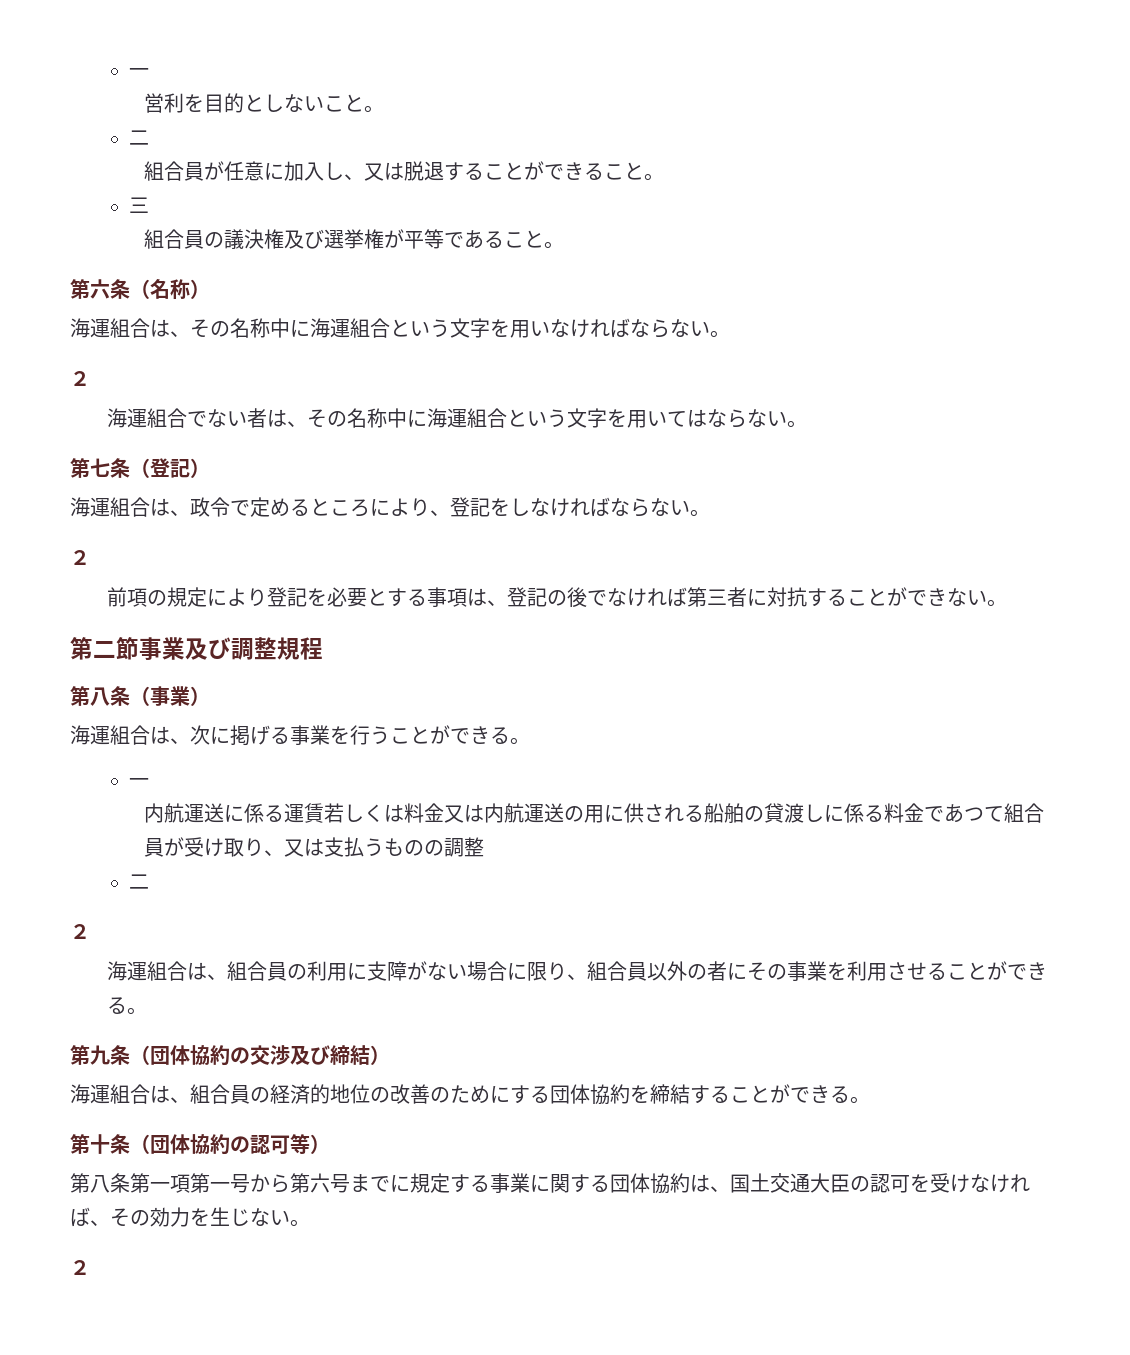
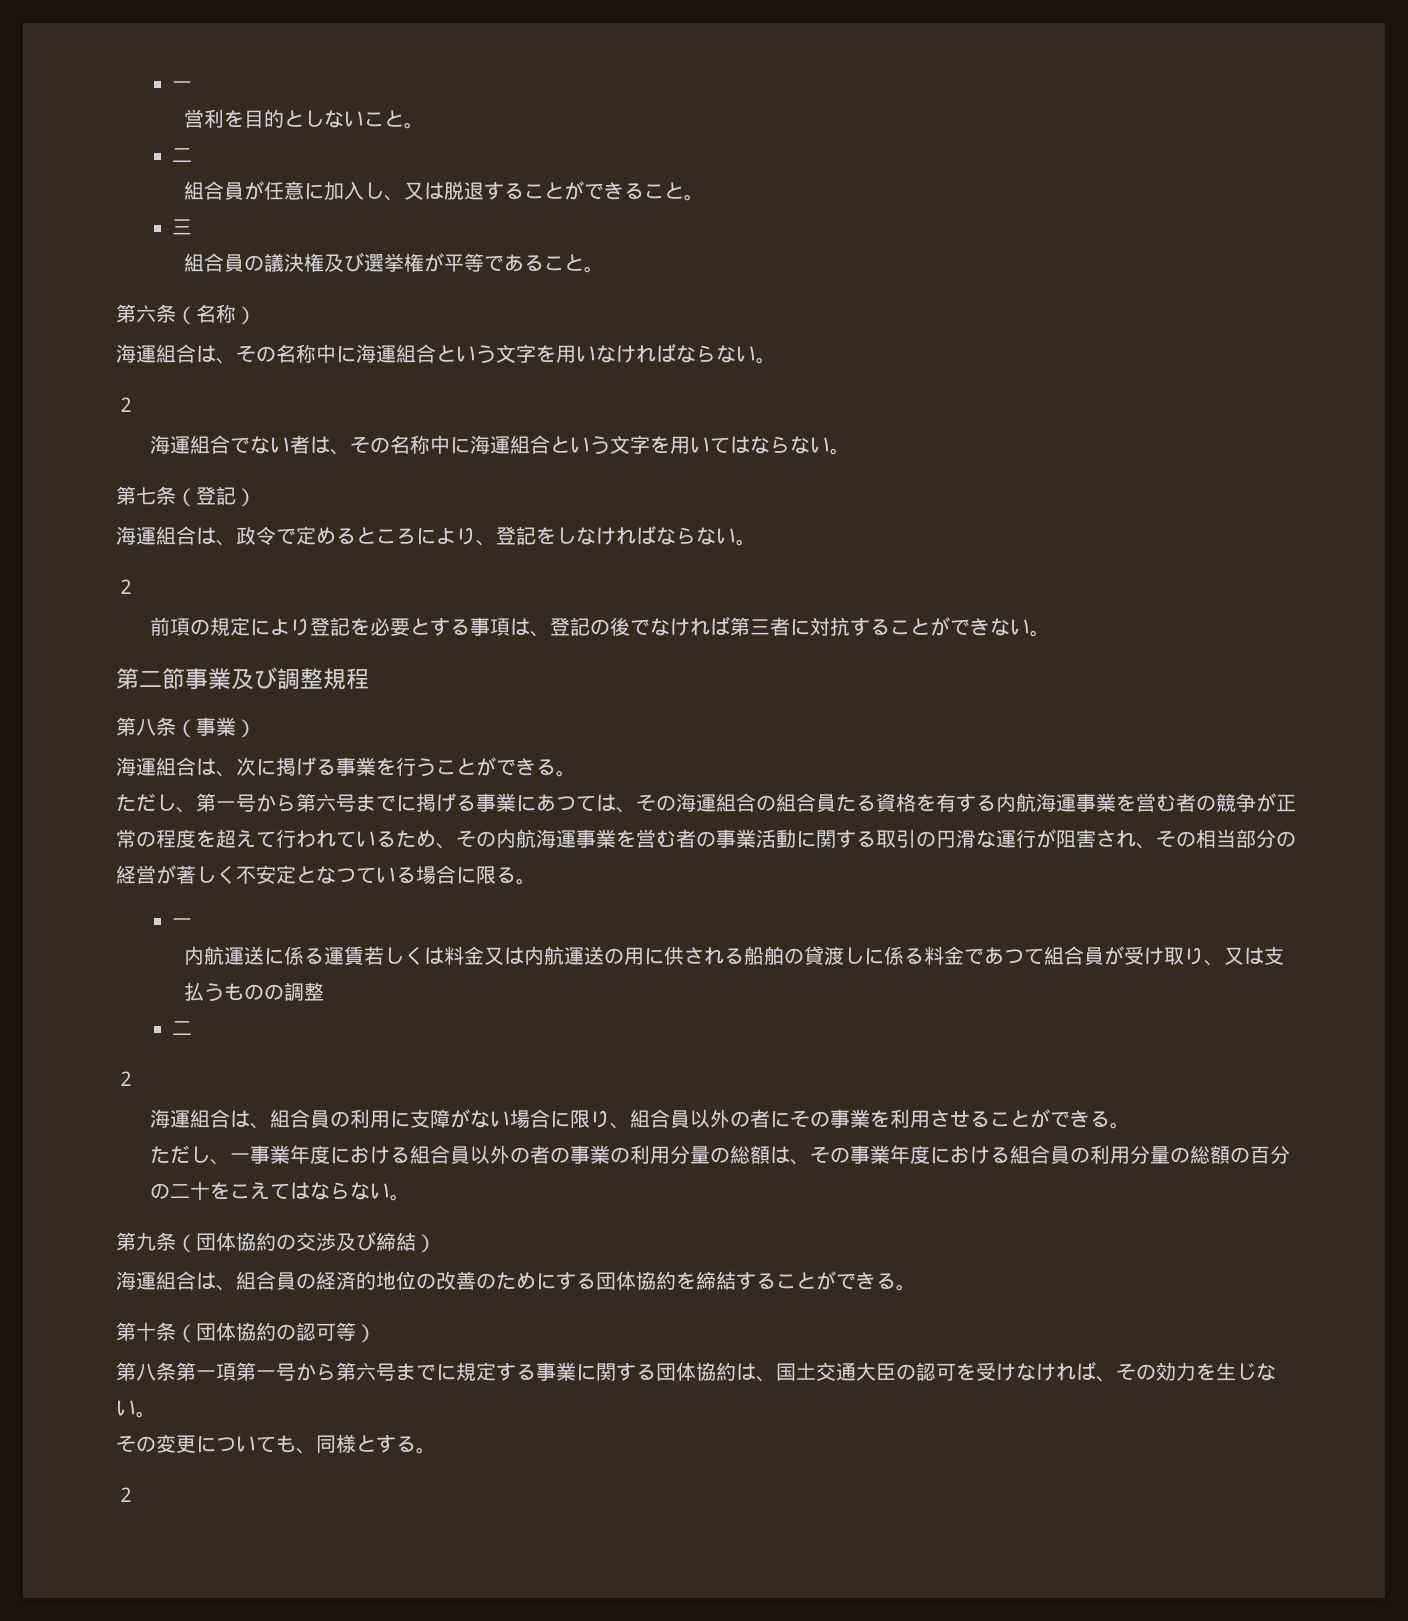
+ ただし、第一号から第六号までに掲げる事業にあつては、その海運組合の組合員たる資格を有する内航海運事業を営む者の競争が正常の程度を超えて行われているため、その内航海運事業を営む者の事業活動に関する取引の円滑な運行が阻害され、その相当部分の経営が著しく不安定となつている場合に限る。
+ ただし、一事業年度における組合員以外の者の事業の利用分量の総額は、その事業年度における組合員の利用分量の総額の百分の二十をこえてはならない。
+ その変更についても、同様とする。

